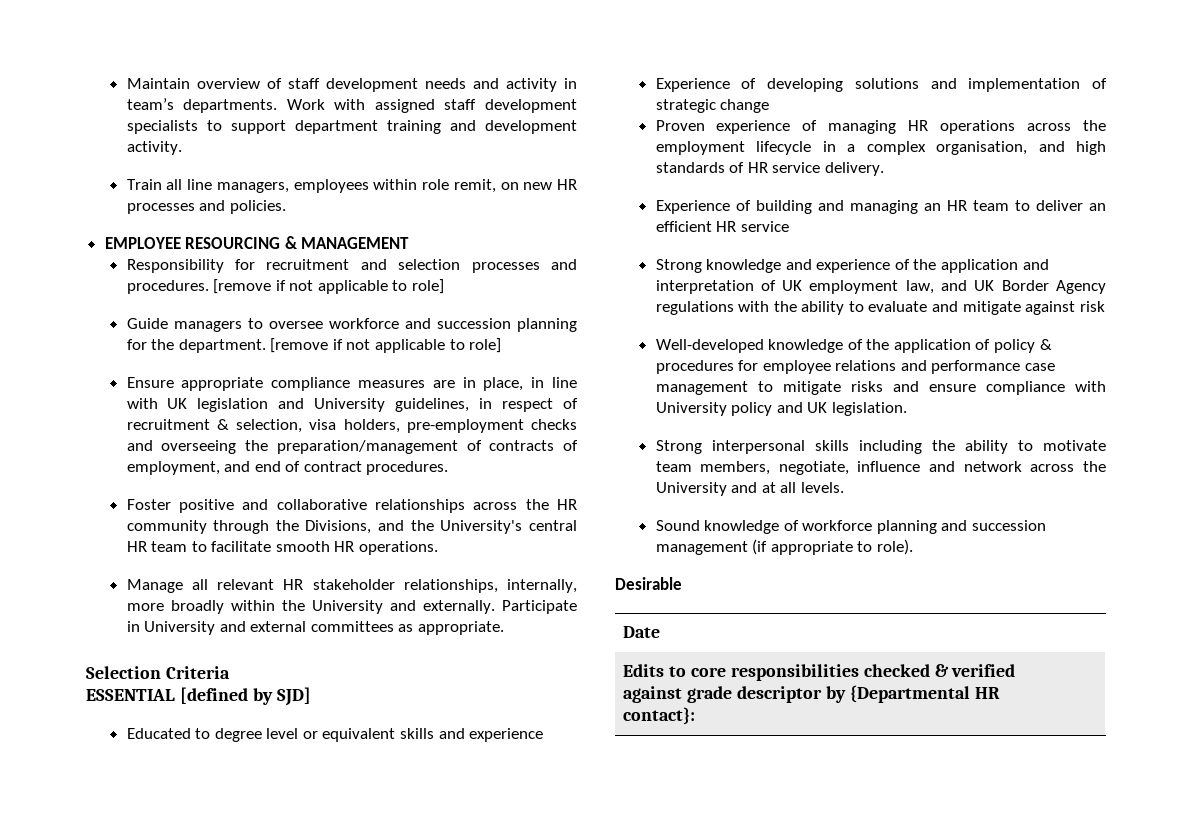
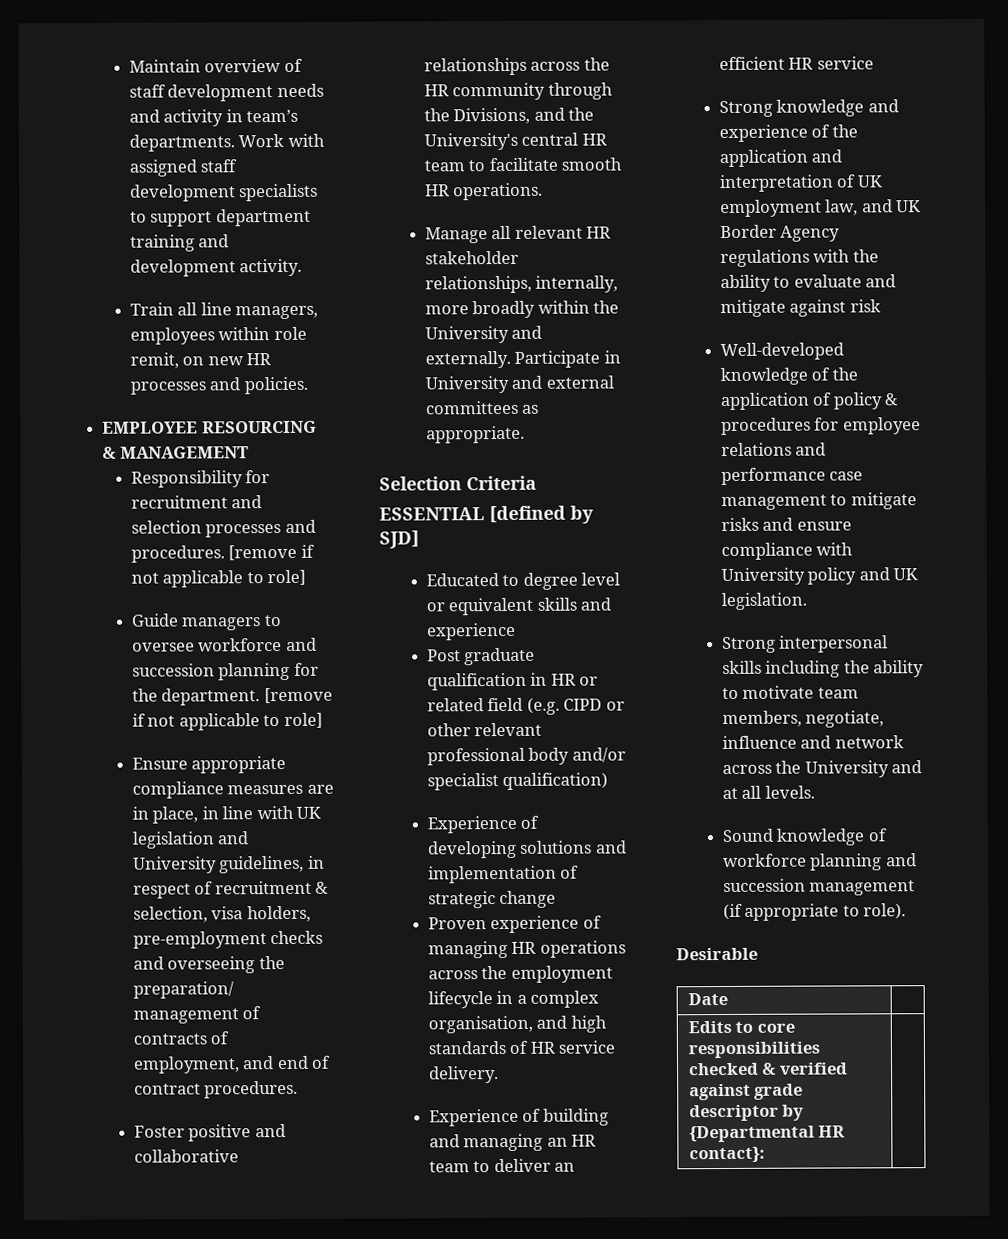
+ Post graduate qualification in HR or related field (e.g. CIPD or other relevant professional body and/or specialist qualification)

